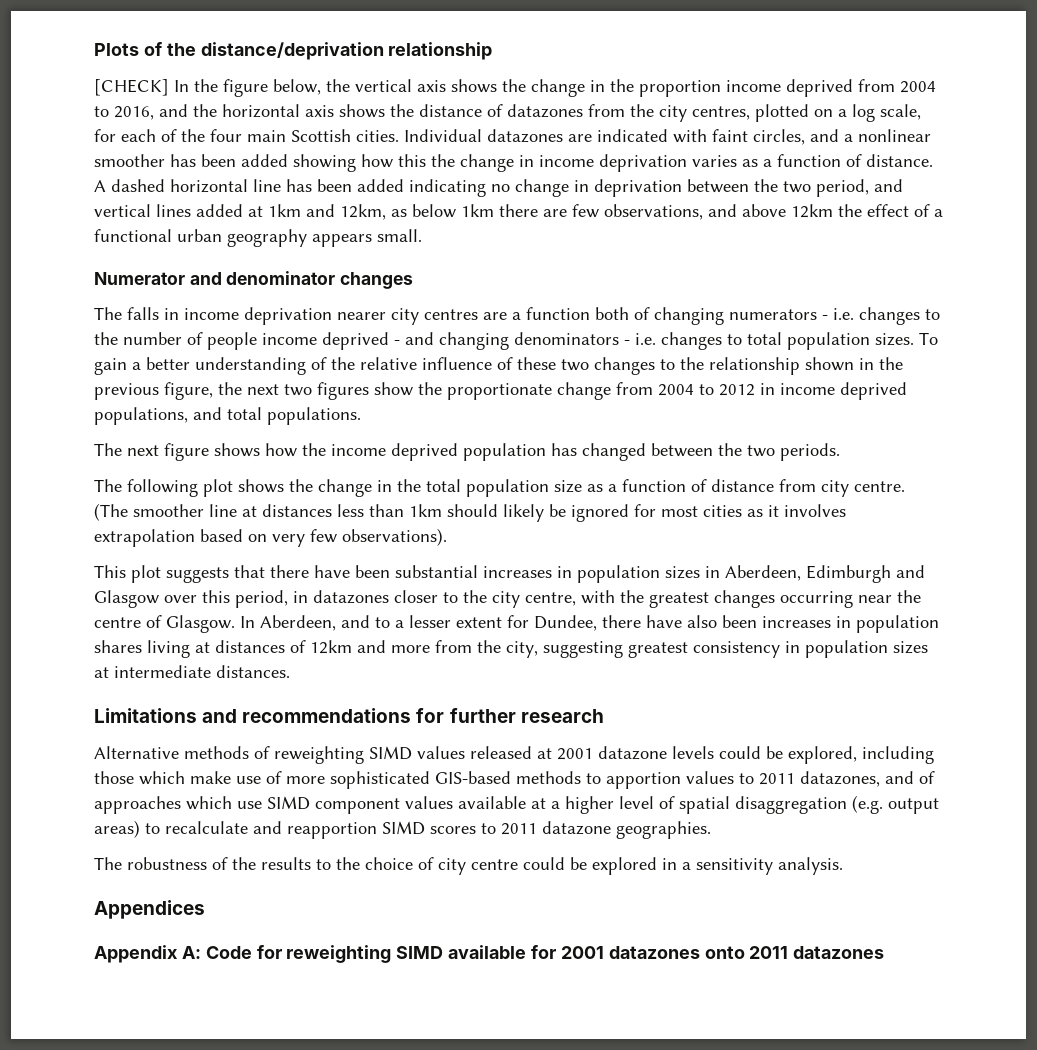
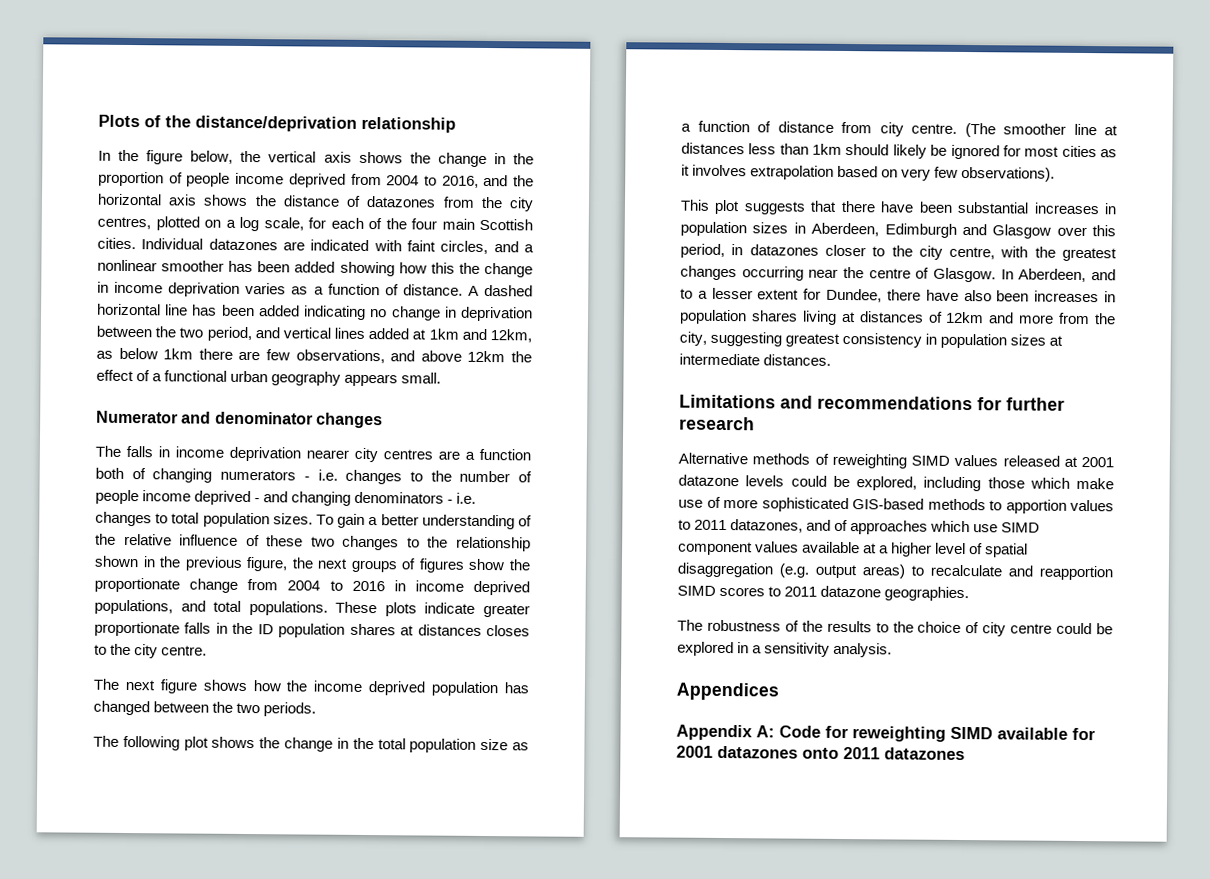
- [CHECK] In the figure below, the vertical axis shows the change in the proportion income deprived from 2004 to 2016, and the horizontal axis shows the distance of datazones from the city centres, plotted on a log scale, for each of the four main Scottish cities.
+ In the figure below, the vertical axis shows the change in the proportion of people income deprived from 2004 to 2016, and the horizontal axis shows the distance of datazones from the city centres, plotted on a log scale, for each of the four main Scottish cities.
- To gain a better understanding of the relative influence of these two changes to the relationship shown in the previous figure, the next two figures show the proportionate change from 2004 to 2012 in income deprived populations, and total populations.
+ To gain a better understanding of the relative influence of these two changes to the relationship shown in the previous figure, the next groups of figures show the proportionate change from 2004 to 2016 in income deprived populations, and total populations. These plots indicate greater proportionate falls in the ID population shares at distances closes to the city centre.

